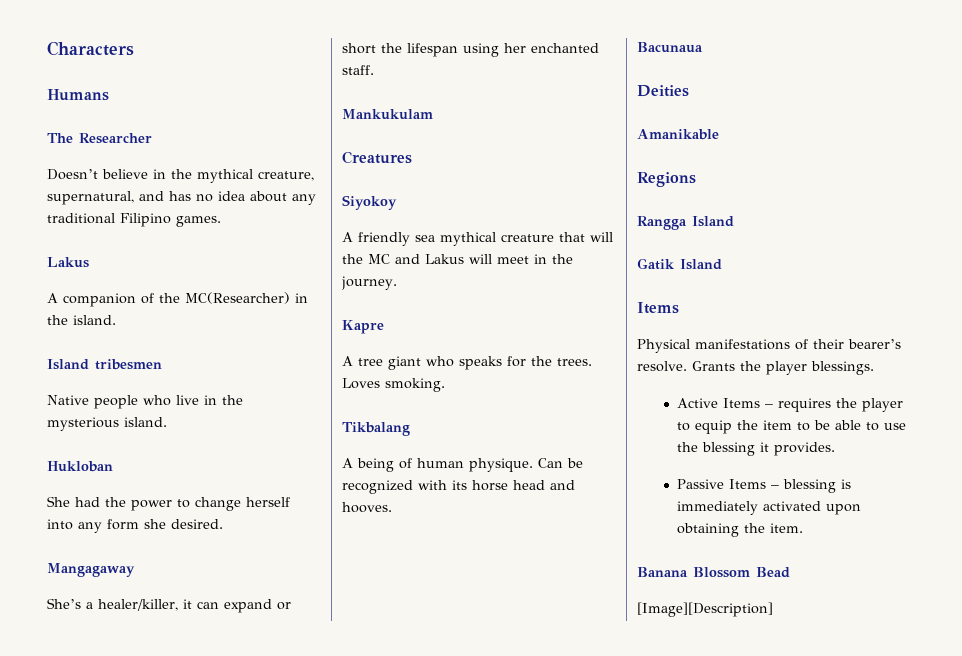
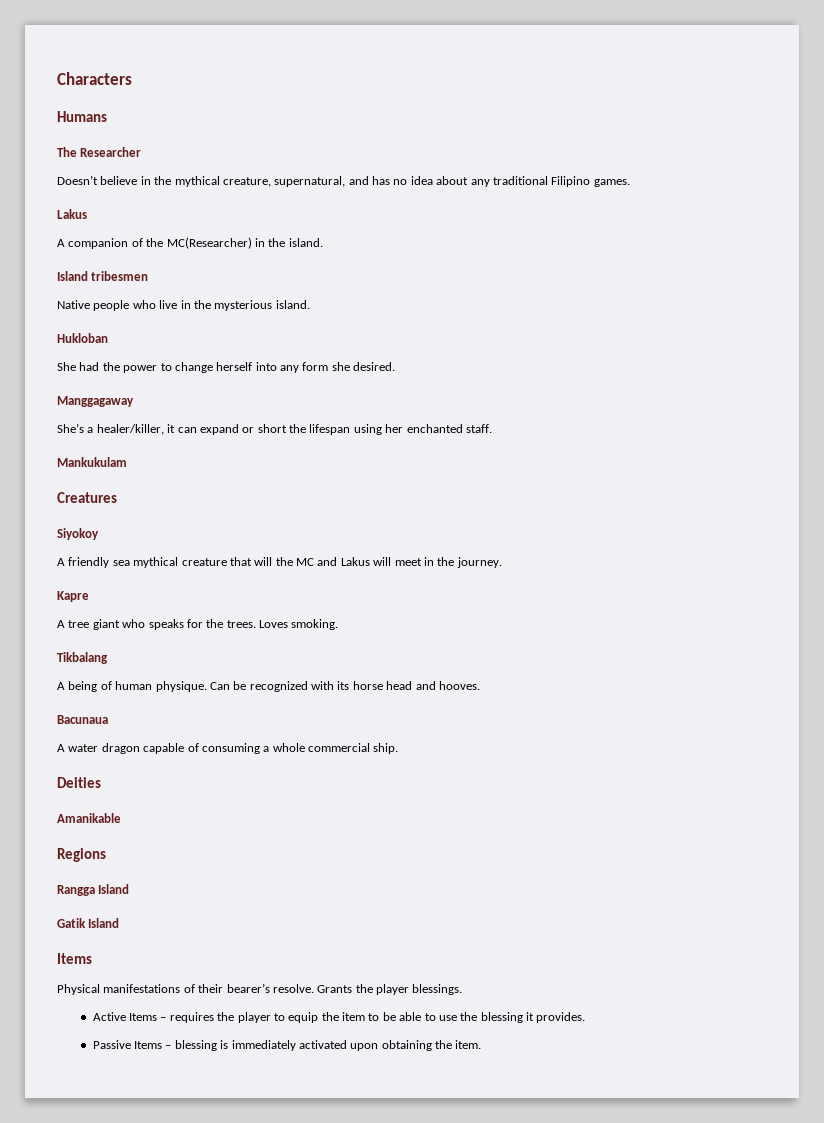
- Mangagaway
+ Manggagaway
+ A water dragon capable of consuming a whole commercial ship.
- Banana Blossom Bead
- [Image][Description]

